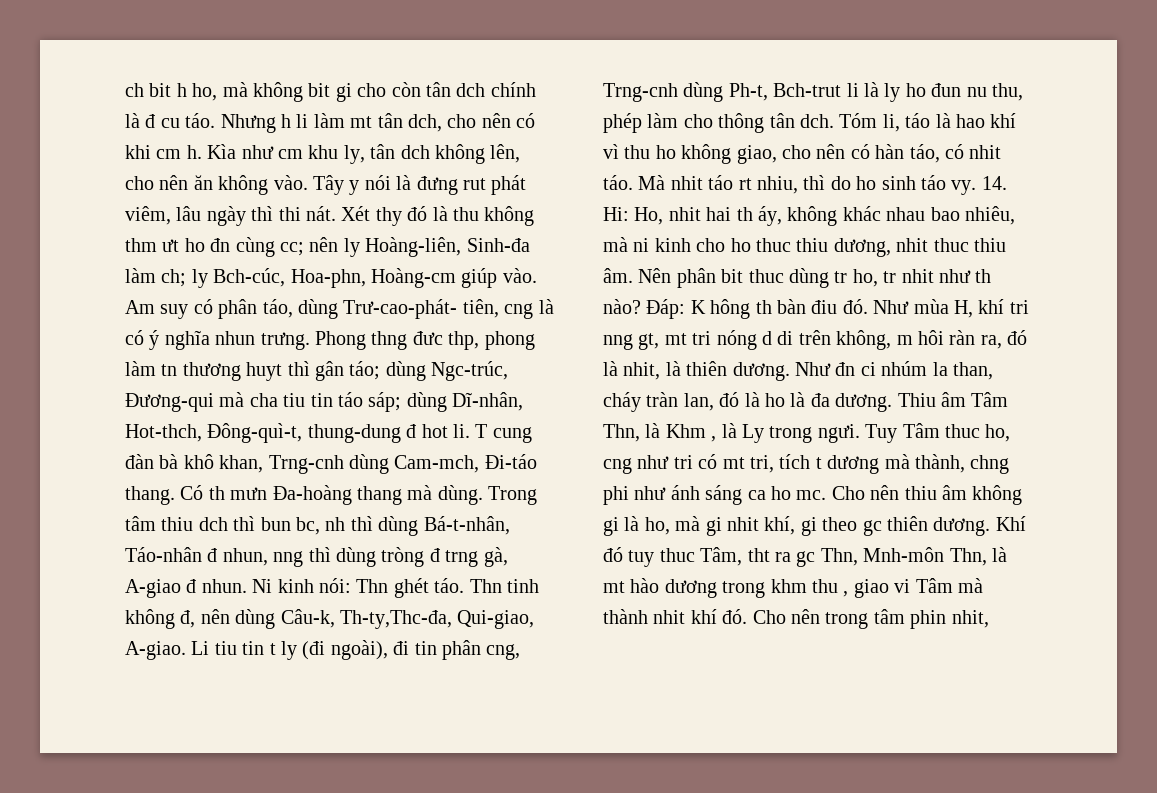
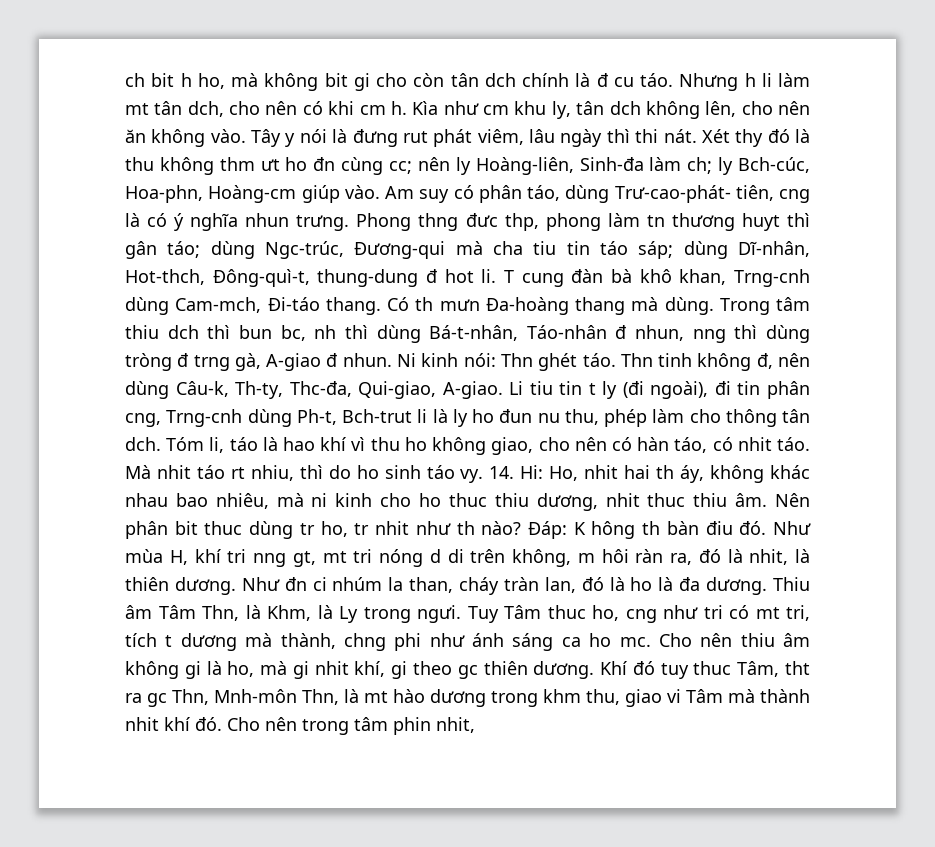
- Thn tinh không đ, nên dùng Câu-k, Th-ty,Thc-đa, Qui-giao, A-giao.
+ Thn tinh không đ, nên dùng Câu-k, Th-ty, Thc-đa, Qui-giao, A-giao.
- Thiu âm Tâm Thn, là Khm , là Ly trong ngưi.
+ Thiu âm Tâm Thn, là Khm, là Ly trong ngưi.
- Khí đó tuy thuc Tâm, tht ra gc Thn, Mnh-môn Thn, là mt hào dương trong khm thu , giao vi Tâm mà thành nhit khí đó.
+ Khí đó tuy thuc Tâm, tht ra gc Thn, Mnh-môn Thn, là mt hào dương trong khm thu, giao vi Tâm mà thành nhit khí đó.

